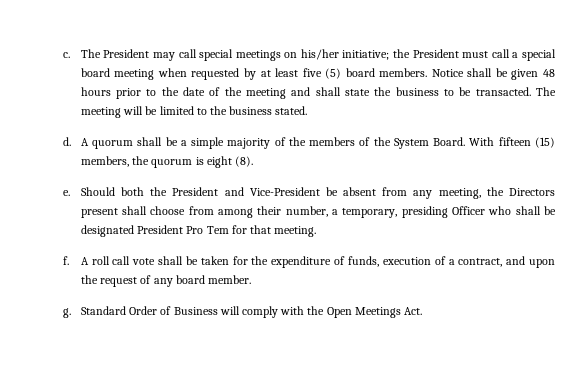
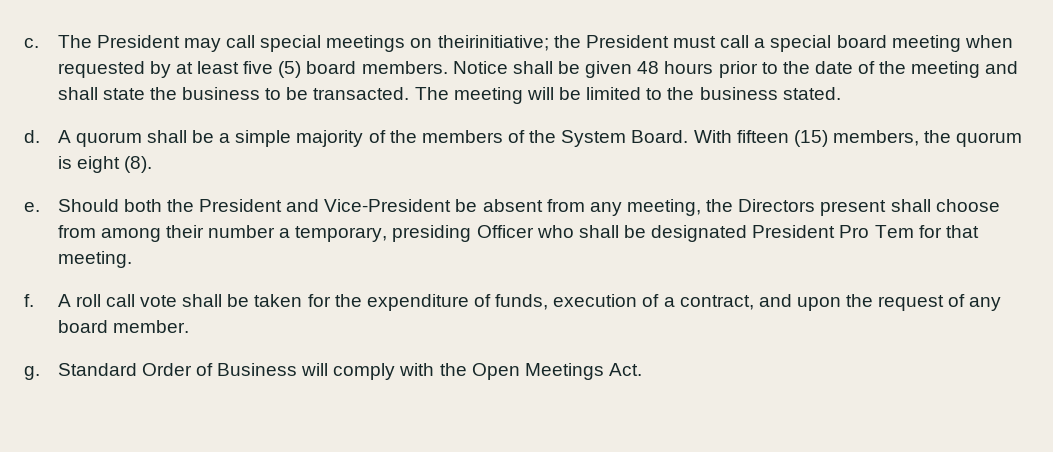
- The President may call special meetings on his/her initiative; the President must call a special board meeting when requested by at least five (5) board members.
+ The President may call special meetings on theirinitiative; the President must call a special board meeting when requested by at least five (5) board members.
- Should both the President and Vice-President be absent from any meeting, the Directors present shall choose from among their number, a temporary, presiding Officer who shall be designated President Pro Tem for that meeting.
+ Should both the President and Vice-President be absent from any meeting, the Directors present shall choose from among their number a temporary, presiding Officer who shall be designated President Pro Tem for that meeting.

